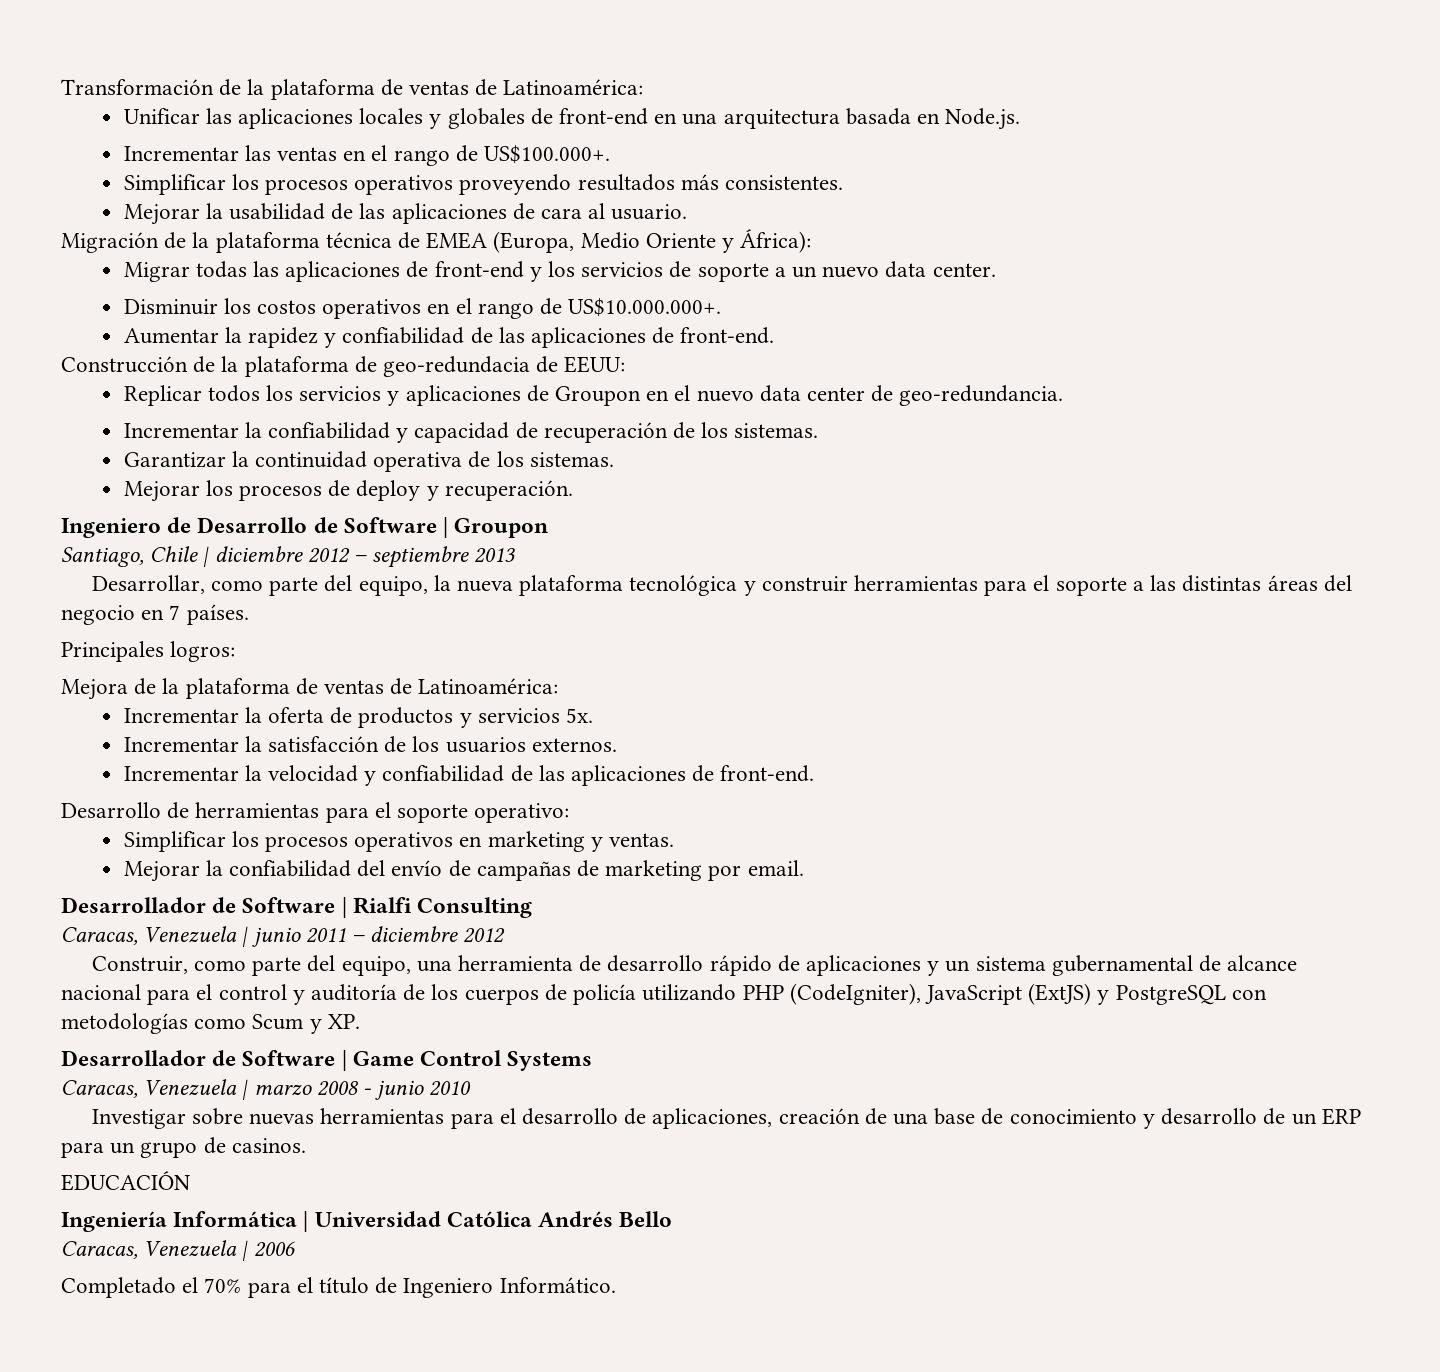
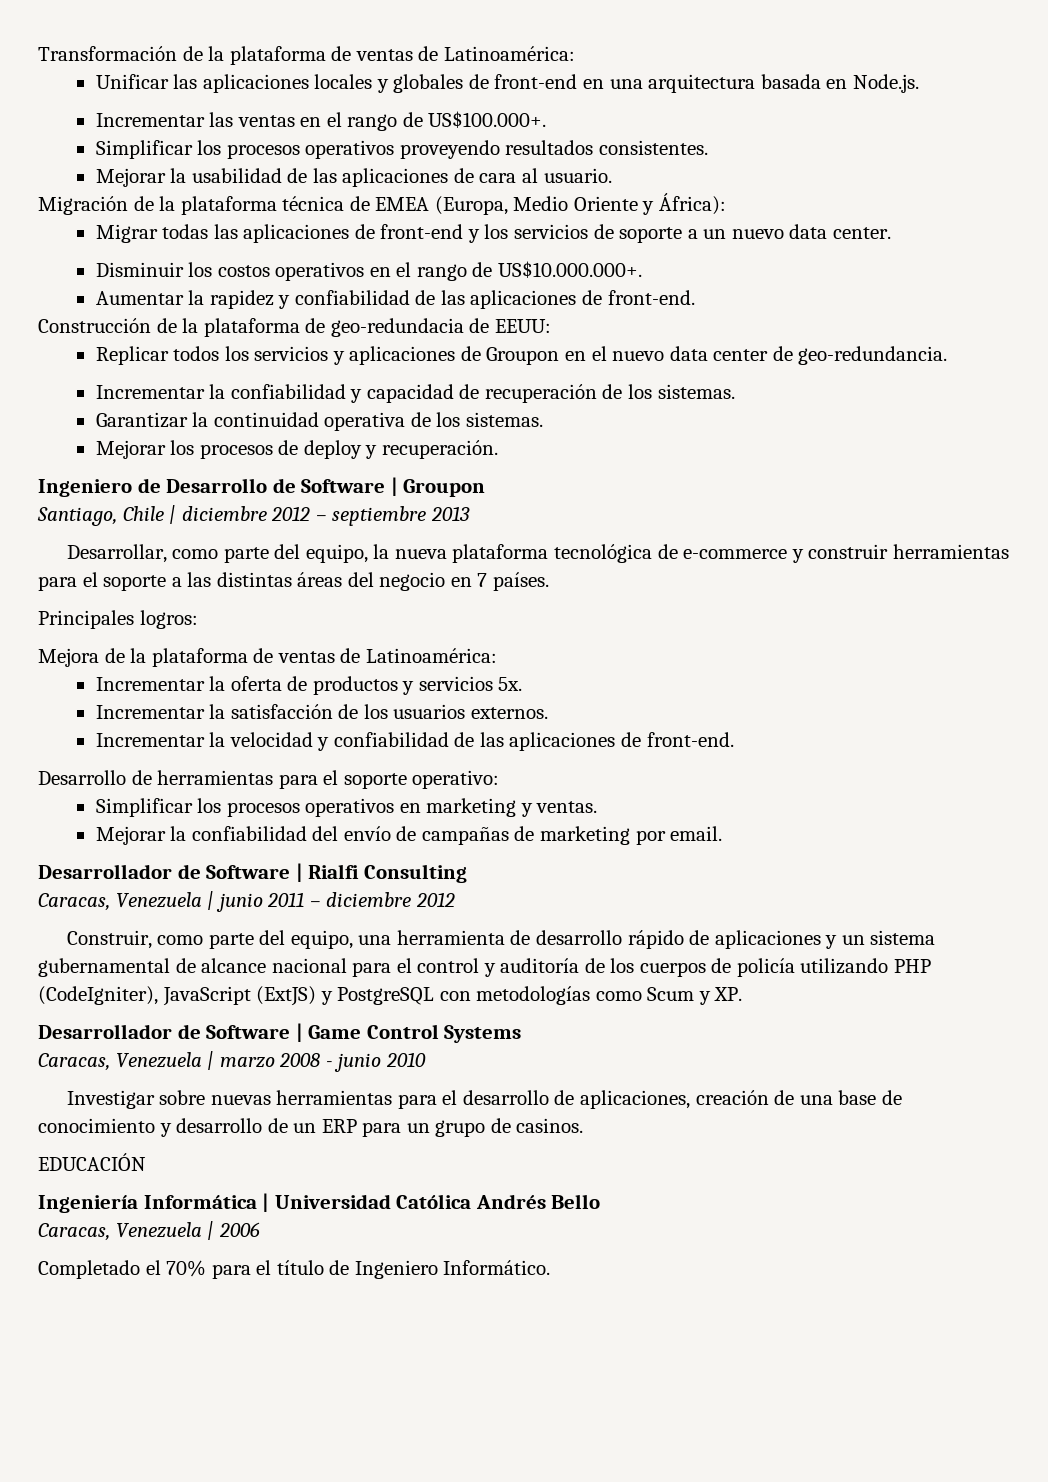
- Simplificar los procesos operativos proveyendo resultados más consistentes.
+ Simplificar los procesos operativos proveyendo resultados consistentes.
- Desarrollar, como parte del equipo, la nueva plataforma tecnológica y construir herramientas para el soporte a las distintas áreas del negocio en 7 países.
+ Desarrollar, como parte del equipo, la nueva plataforma tecnológica de e-commerce y construir herramientas para el soporte a las distintas áreas del negocio en 7 países.

